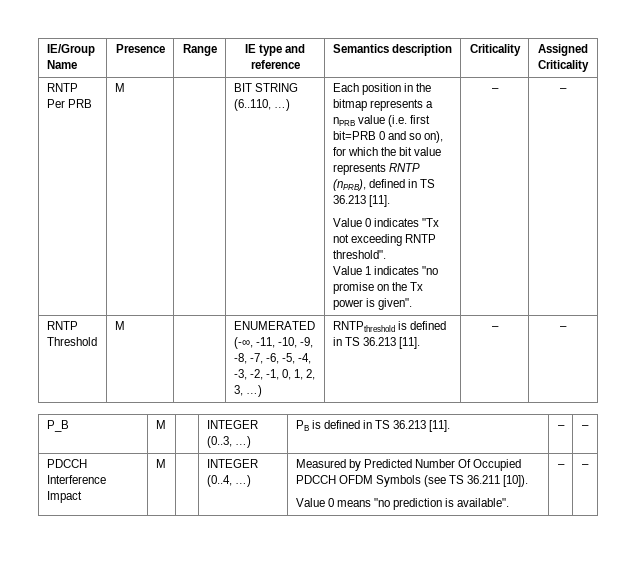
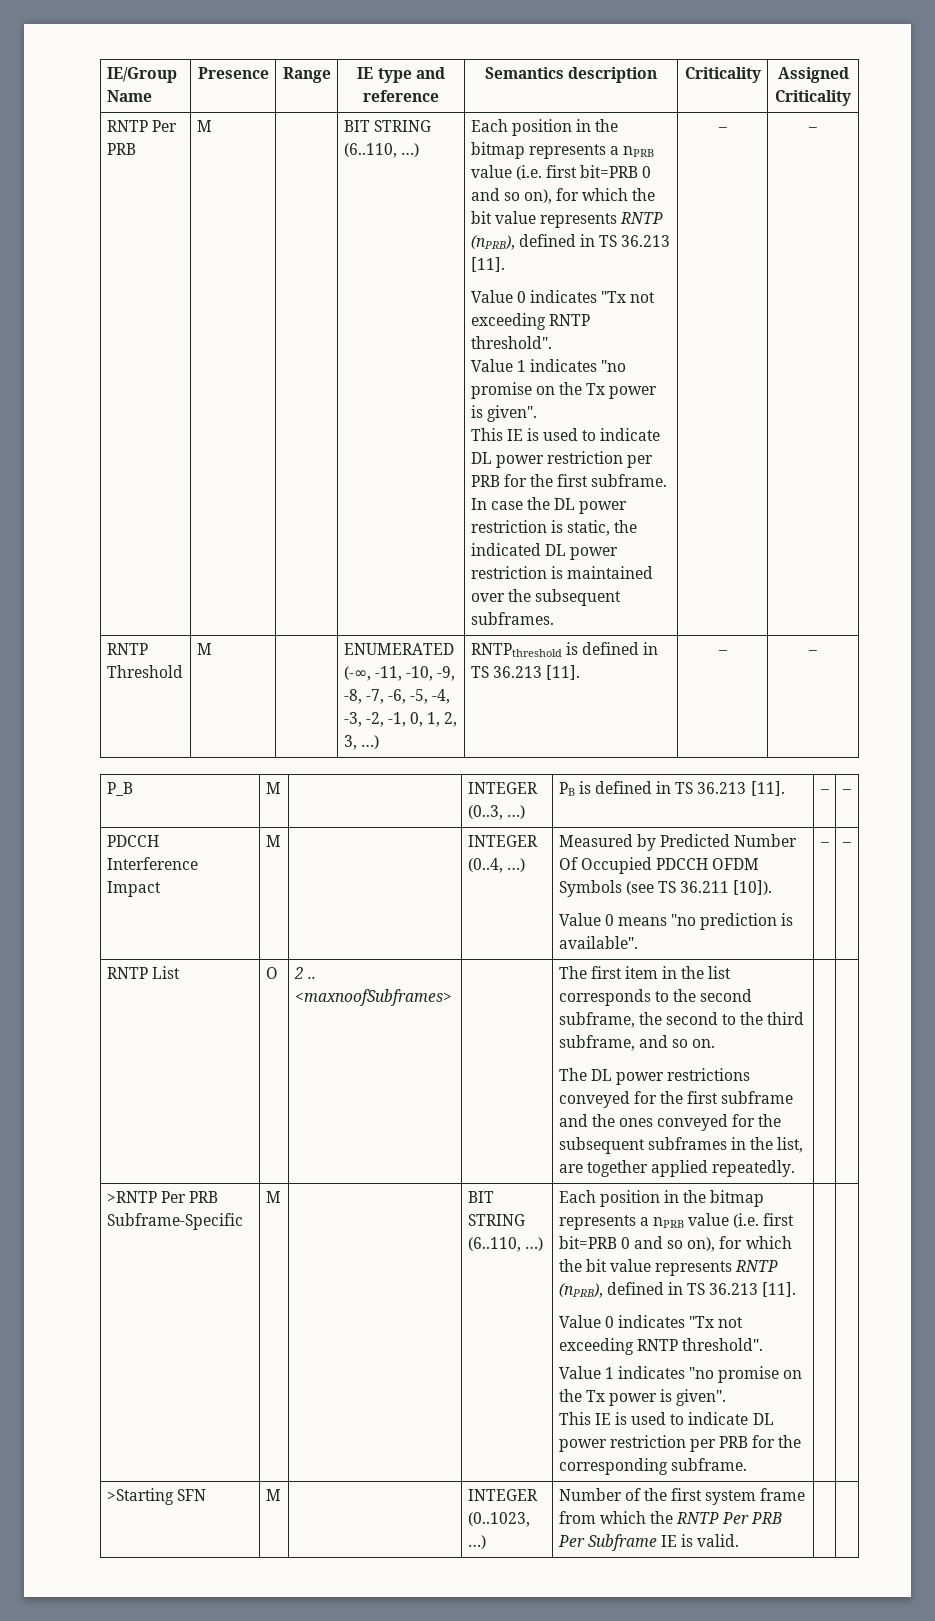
+ This IE is used to indicate DL power restriction per PRB for the first subframe. In case the DL power restriction is static, the indicated DL power restriction is maintained over the subsequent subframes.
+ RNTP List | O | 2 .. <maxnoofSubframes> | | The first item in the list corresponds to the second subframe, the second to the third subframe, and so on.
+ The DL power restrictions conveyed for the first subframe and the ones conveyed for the subsequent subframes in the list, are together applied repeatedly. | |
+ >RNTP Per PRB Subframe-Specific | M | | BIT STRING (6..110, …) | Each position in the bitmap represents a nPRB value (i.e. first bit=PRB 0 and so on), for which the bit value represents RNTP (nPRB), defined in TS 36.213 [11].
+ Value 0 indicates "Tx not exceeding RNTP threshold".
+ Value 1 indicates "no promise on the Tx power is given".
+ This IE is used to indicate DL power restriction per PRB for the corresponding subframe. | |
+ >Starting SFN | M | | INTEGER (0..1023, …) | Number of the first system frame from which the RNTP Per PRB Per Subframe IE is valid. | |

